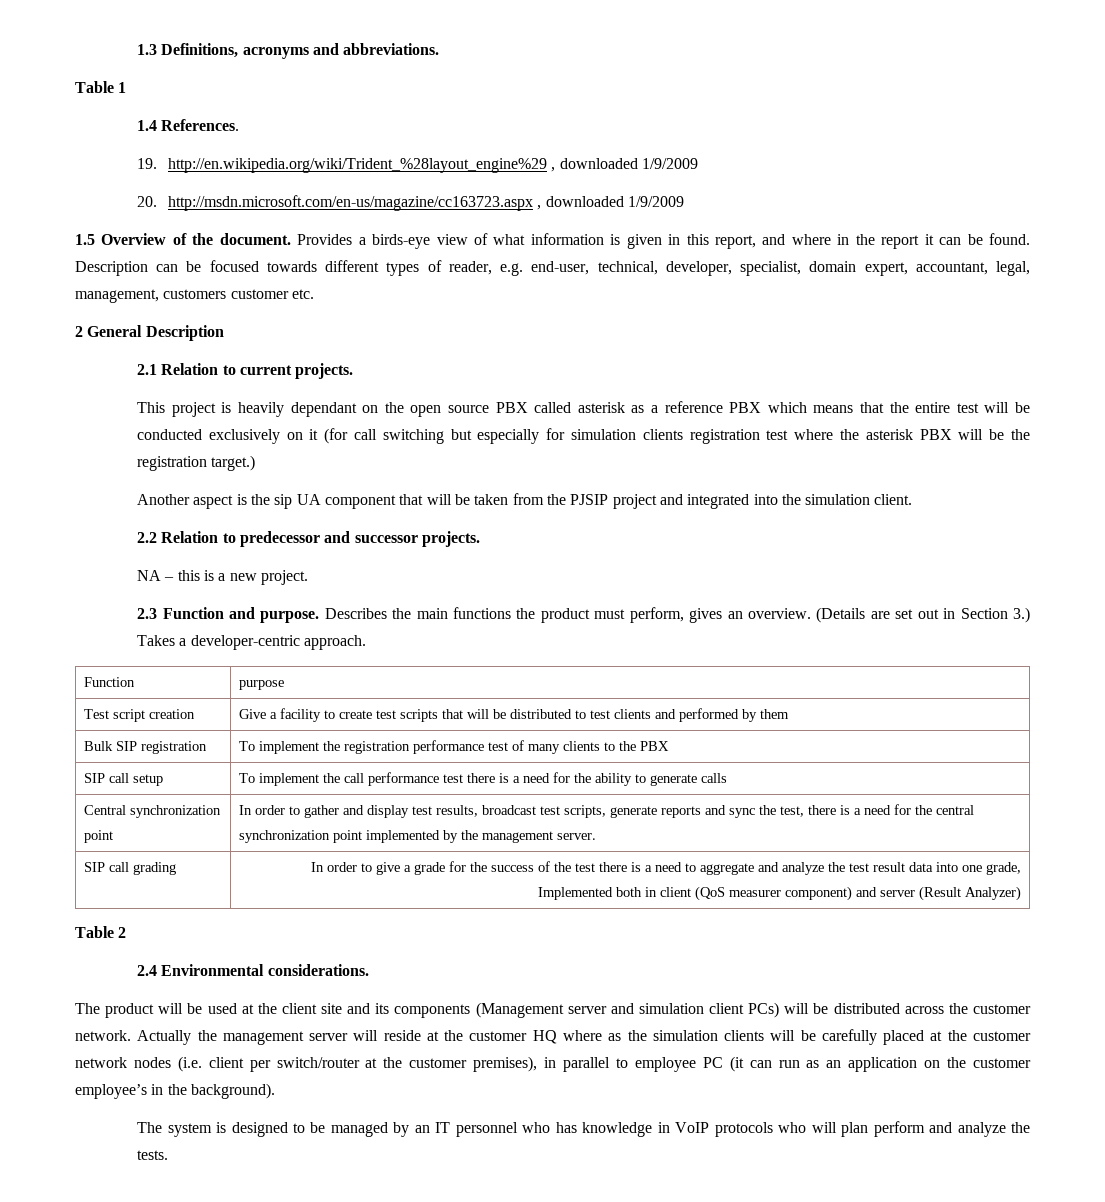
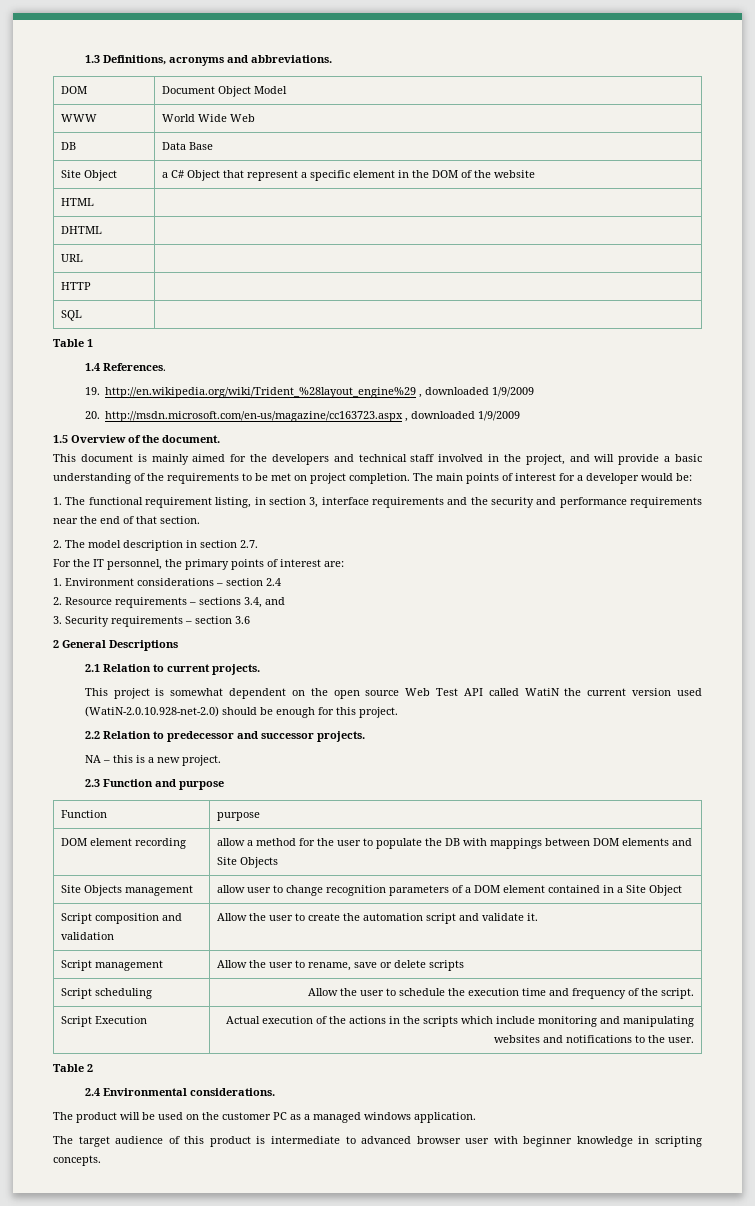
+ DOM | Document Object Model
+ WWW | World Wide Web
+ DB | Data Base
+ Site Object | a C# Object that represent a specific element in the DOM of the website
+ HTML |
+ DHTML |
+ URL |
+ HTTP |
+ SQL |
- 1.5 Overview of the document. Provides a birds-eye view of what information is given in this report, and where in the report it can be found. Description can be focused towards different types of reader, e.g. end-user, technical, developer, specialist, domain expert, accountant, legal, management, customers customer etc.
+ 1.5 Overview of the document.
+ This document is mainly aimed for the developers and technical staff involved in the project, and will provide a basic understanding of the requirements to be met on project completion. The main points of interest for a developer would be:
+ 1. The functional requirement listing, in section 3, interface requirements and the security and performance requirements near the end of that section.
+ 2. The model description in section 2.7.
+ For the IT personnel, the primary points of interest are:
+ 1. Environment considerations – section 2.4
+ 2. Resource requirements – sections 3.4, and
+ 3. Security requirements – section 3.6
- 2 General Description
+ 2 General Descriptions
- This project is heavily dependant on the open source PBX called asterisk as a reference PBX which means that the entire test will be conducted exclusively on it (for call switching but especially for simulation clients registration test where the asterisk PBX will be the registration target.)
- Another aspect is the sip UA component that will be taken from the PJSIP project and integrated into the simulation client.
+ This project is somewhat dependent on the open source Web Test API called WatiN the current version used (WatiN-2.0.10.928-net-2.0) should be enough for this project.
- 2.3 Function and purpose. Describes the main functions the product must perform, gives an overview. (Details are set out in Section 3.) Takes a developer-centric approach.
+ 2.3 Function and purpose
  Function | purpose
- Test script creation | Give a facility to create test scripts that will be distributed to test clients and performed by them
- Bulk SIP registration | To implement the registration performance test of many clients to the PBX
- SIP call setup | To implement the call performance test there is a need for the ability to generate calls
- Central synchronization point | In order to gather and display test results, broadcast test scripts, generate reports and sync the test, there is a need for the central synchronization point implemented by the management server.
- SIP call grading | In order to give a grade for the success of the test there is a need to aggregate and analyze the test result data into one grade, Implemented both in client (QoS measurer component) and server (Result Analyzer)
+ DOM element recording | allow a method for the user to populate the DB with mappings between DOM elements and Site Objects
+ Site Objects management | allow user to change recognition parameters of a DOM element contained in a Site Object
+ Script composition and validation | Allow the user to create the automation script and validate it.
+ Script management | Allow the user to rename, save or delete scripts
+ Script scheduling | Allow the user to schedule the execution time and frequency of the script.
+ Script Execution | Actual execution of the actions in the scripts which include monitoring and manipulating websites and notifications to the user.
- The product will be used at the client site and its components (Management server and simulation client PCs) will be distributed across the customer network. Actually the management server will reside at the customer HQ where as the simulation clients will be carefully placed at the customer network nodes (i.e. client per switch/router at the customer premises), in parallel to employee PC (it can run as an application on the customer employee’s in the background).
- The system is designed to be managed by an IT personnel who has knowledge in VoIP protocols who will plan perform and analyze the tests.
+ The product will be used on the customer PC as a managed windows application.
+ The target audience of this product is intermediate to advanced browser user with beginner knowledge in scripting concepts.

